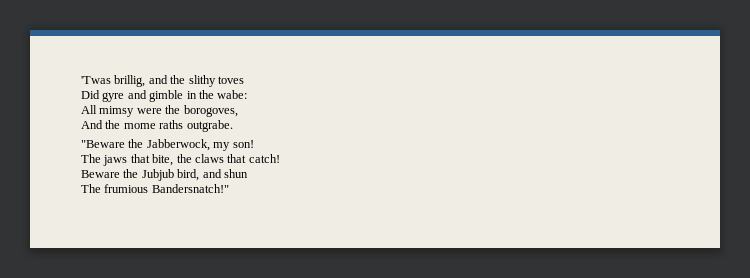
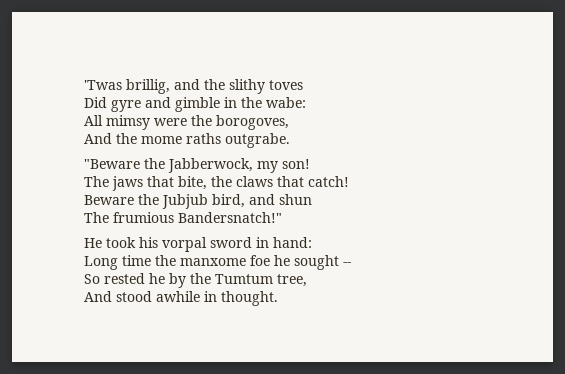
+ He took his vorpal sword in hand:
+ Long time the manxome foe he sought --
+ So rested he by the Tumtum tree,
+ And stood awhile in thought.

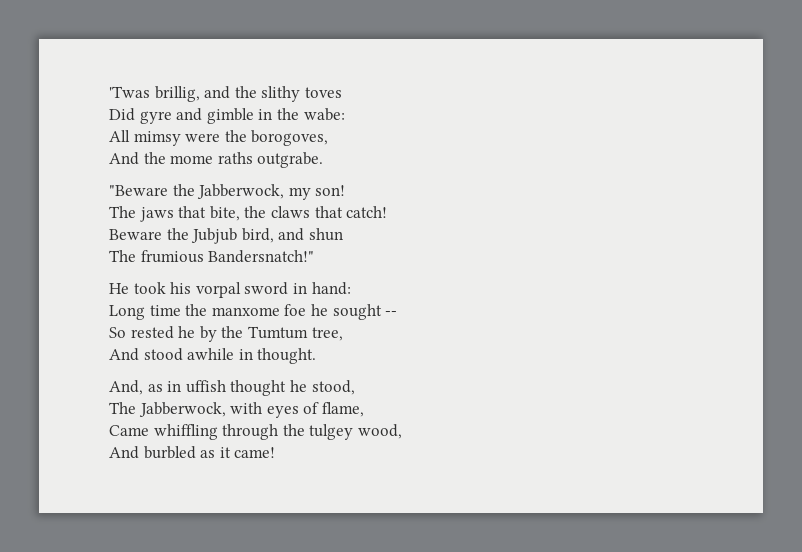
+ And, as in uffish thought he stood,
+ The Jabberwock, with eyes of flame,
+ Came whiffling through the tulgey wood,
+ And burbled as it came!

